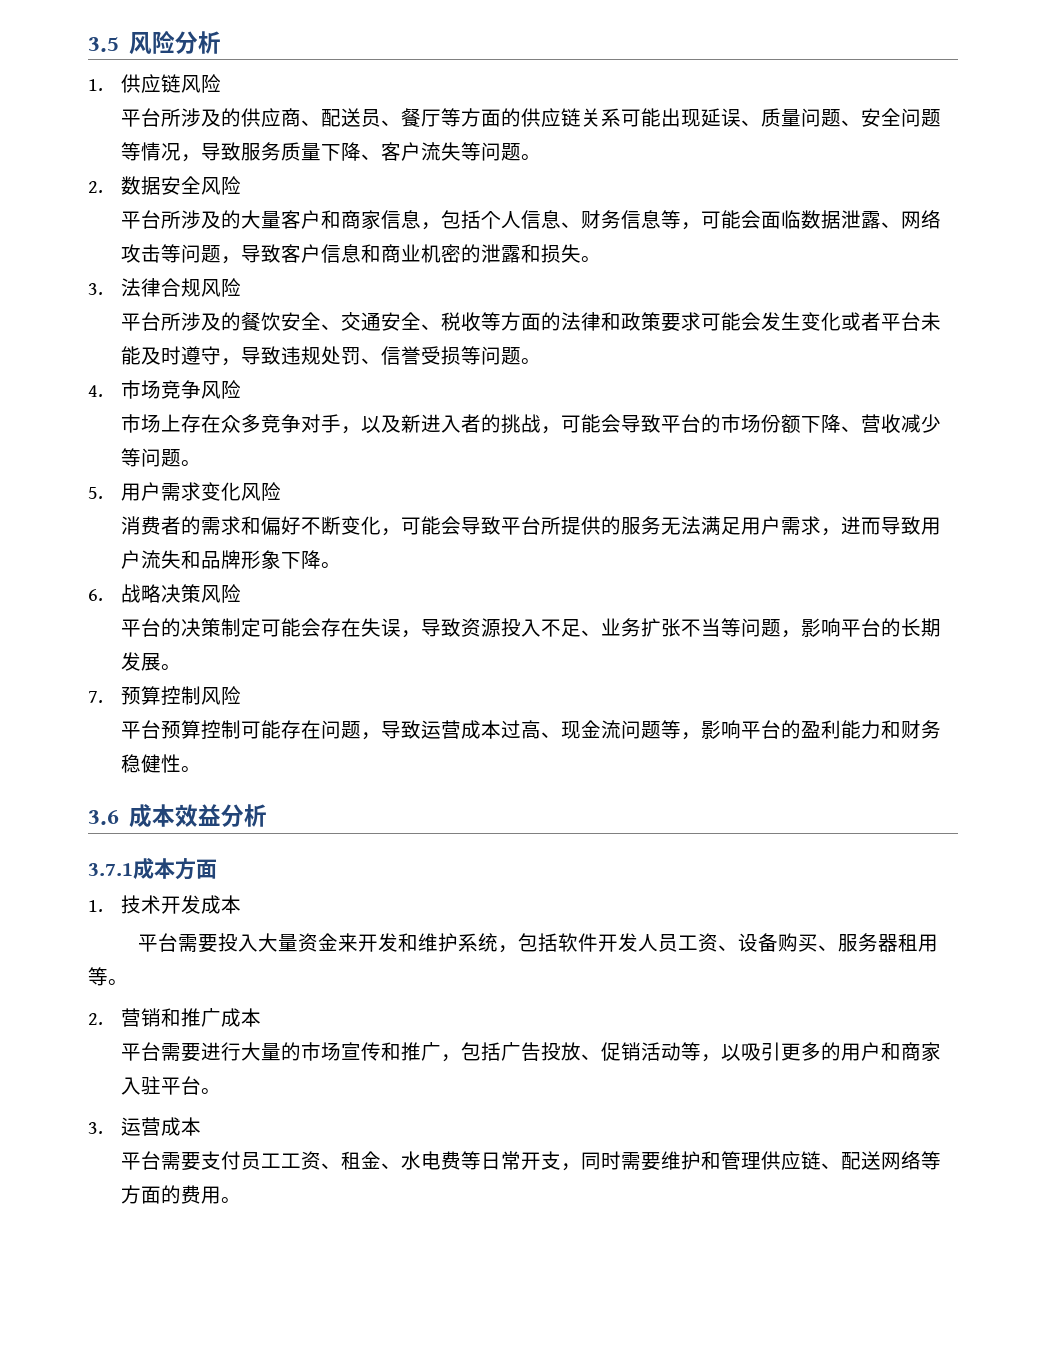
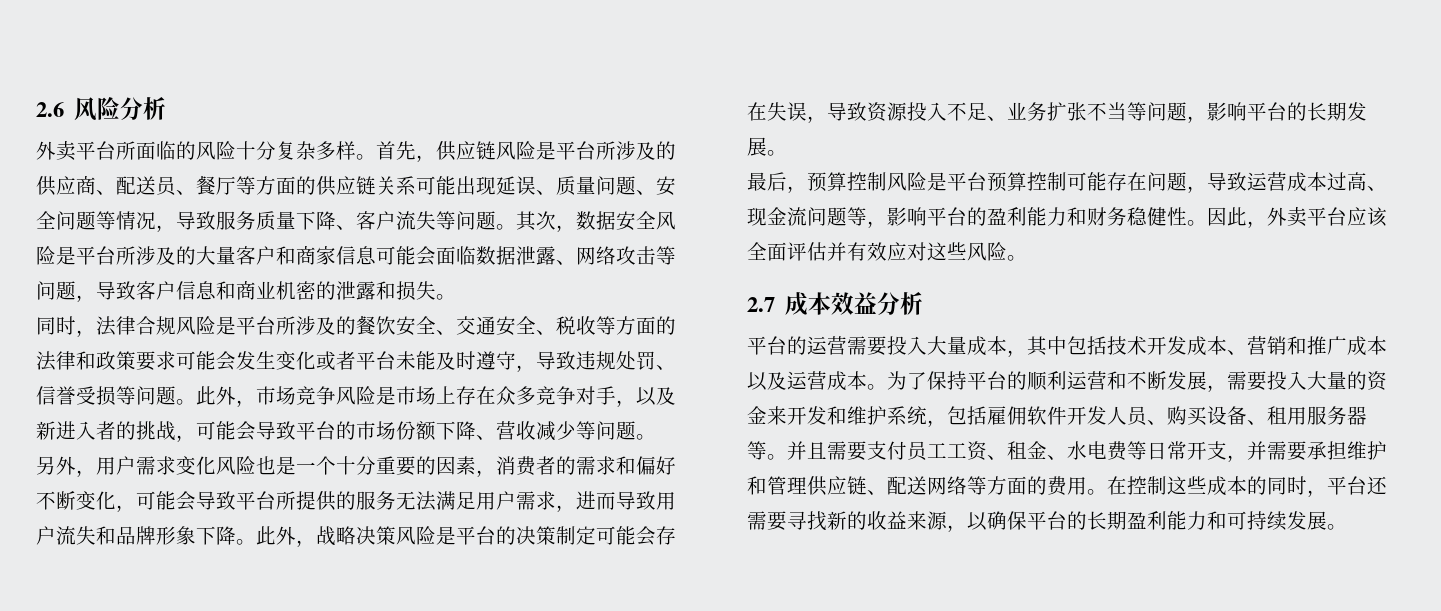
- 3.5风险分析
+ 2.6风险分析
- 1.供应链风险
- 平台所涉及的供应商、配送员、餐厅等方面的供应链关系可能出现延误、质量问题、安全问题等情况，导致服务质量下降、客户流失等问题。
- 2.数据安全风险
- 平台所涉及的大量客户和商家信息，包括个人信息、财务信息等，可能会面临数据泄露、网络攻击等问题，导致客户信息和商业机密的泄露和损失。
+ 外卖平台所面临的风险十分复杂多样。首先，供应链风险是平台所涉及的供应商、配送员、餐厅等方面的供应链关系可能出现延误、质量问题、安全问题等情况，导致服务质量下降、客户流失等问题。其次，数据安全风险是平台所涉及的大量客户和商家信息可能会面临数据泄露、网络攻击等问题，导致客户信息和商业机密的泄露和损失。
- 3.法律合规风险
- 平台所涉及的餐饮安全、交通安全、税收等方面的法律和政策要求可能会发生变化或者平台未能及时遵守，导致违规处罚、信誉受损等问题。
- 4.市场竞争风险
- 市场上存在众多竞争对手，以及新进入者的挑战，可能会导致平台的市场份额下降、营收减少等问题。
+ 同时，法律合规风险是平台所涉及的餐饮安全、交通安全、税收等方面的法律和政策要求可能会发生变化或者平台未能及时遵守，导致违规处罚、信誉受损等问题。此外，市场竞争风险是市场上存在众多竞争对手，以及新进入者的挑战，可能会导致平台的市场份额下降、营收减少等问题。
- 5.用户需求变化风险
- 消费者的需求和偏好不断变化，可能会导致平台所提供的服务无法满足用户需求，进而导致用户流失和品牌形象下降。
- 6.战略决策风险
- 平台的决策制定可能会存在失误，导致资源投入不足、业务扩张不当等问题，影响平台的长期发展。
+ 另外，用户需求变化风险也是一个十分重要的因素，消费者的需求和偏好不断变化，可能会导致平台所提供的服务无法满足用户需求，进而导致用户流失和品牌形象下降。此外，战略决策风险是平台的决策制定可能会存在失误，导致资源投入不足、业务扩张不当等问题，影响平台的长期发展。
- 7.预算控制风险
- 平台预算控制可能存在问题，导致运营成本过高、现金流问题等，影响平台的盈利能力和财务稳健性。
- 3.6成本效益分析
- 3.7.1成本方面
- 1.技术开发成本
- 平台需要投入大量资金来开发和维护系统，包括软件开发人员工资、设备购买、服务器租用等。
- 2.营销和推广成本
- 平台需要进行大量的市场宣传和推广，包括广告投放、促销活动等，以吸引更多的用户和商家入驻平台。
- 3.运营成本
- 平台需要支付员工工资、租金、水电费等日常开支，同时需要维护和管理供应链、配送网络等方面的费用。
+ 最后，预算控制风险是平台预算控制可能存在问题，导致运营成本过高、现金流问题等，影响平台的盈利能力和财务稳健性。因此，外卖平台应该全面评估并有效应对这些风险。
+ 2.7成本效益分析
+ 平台的运营需要投入大量成本，其中包括技术开发成本、营销和推广成本以及运营成本。为了保持平台的顺利运营和不断发展，需要投入大量的资金来开发和维护系统，包括雇佣软件开发人员、购买设备、租用服务器等。并且需要支付员工工资、租金、水电费等日常开支，并需要承担维护和管理供应链、配送网络等方面的费用。
+ 在控制这些成本的同时，平台还需要寻找新的收益来源，以确保平台的长期盈利能力和可持续发展。

